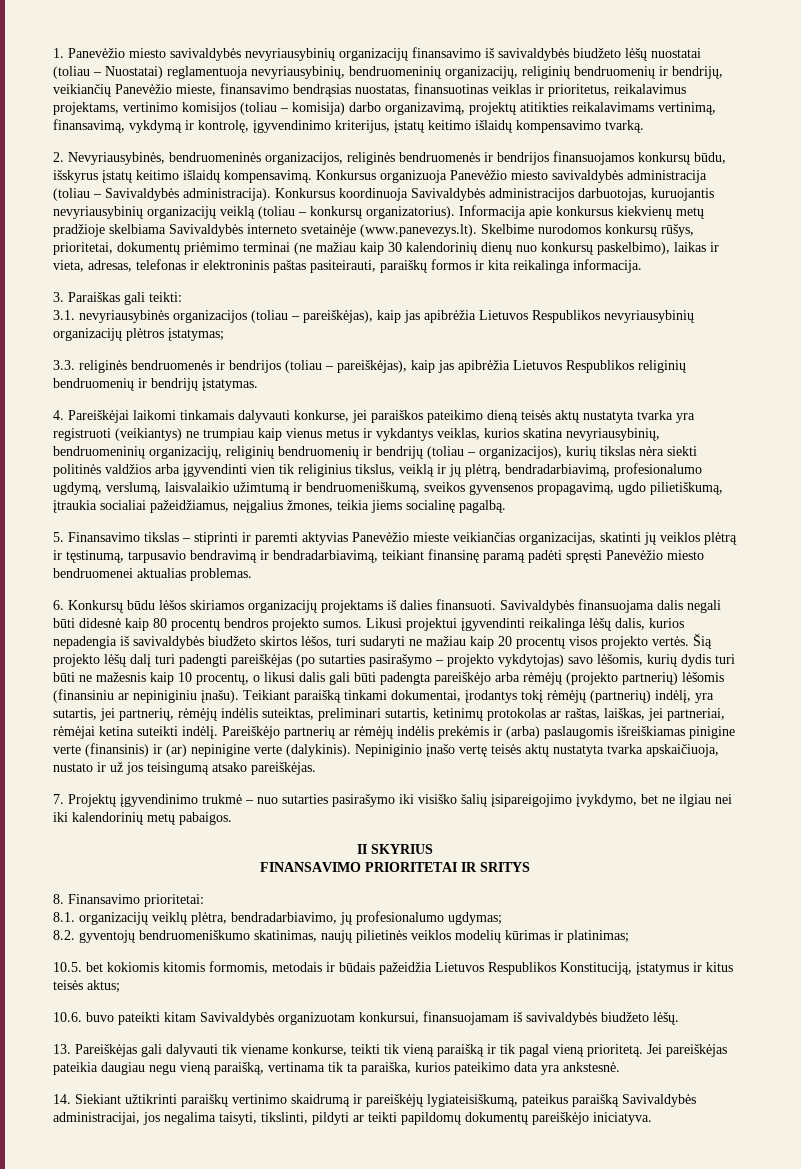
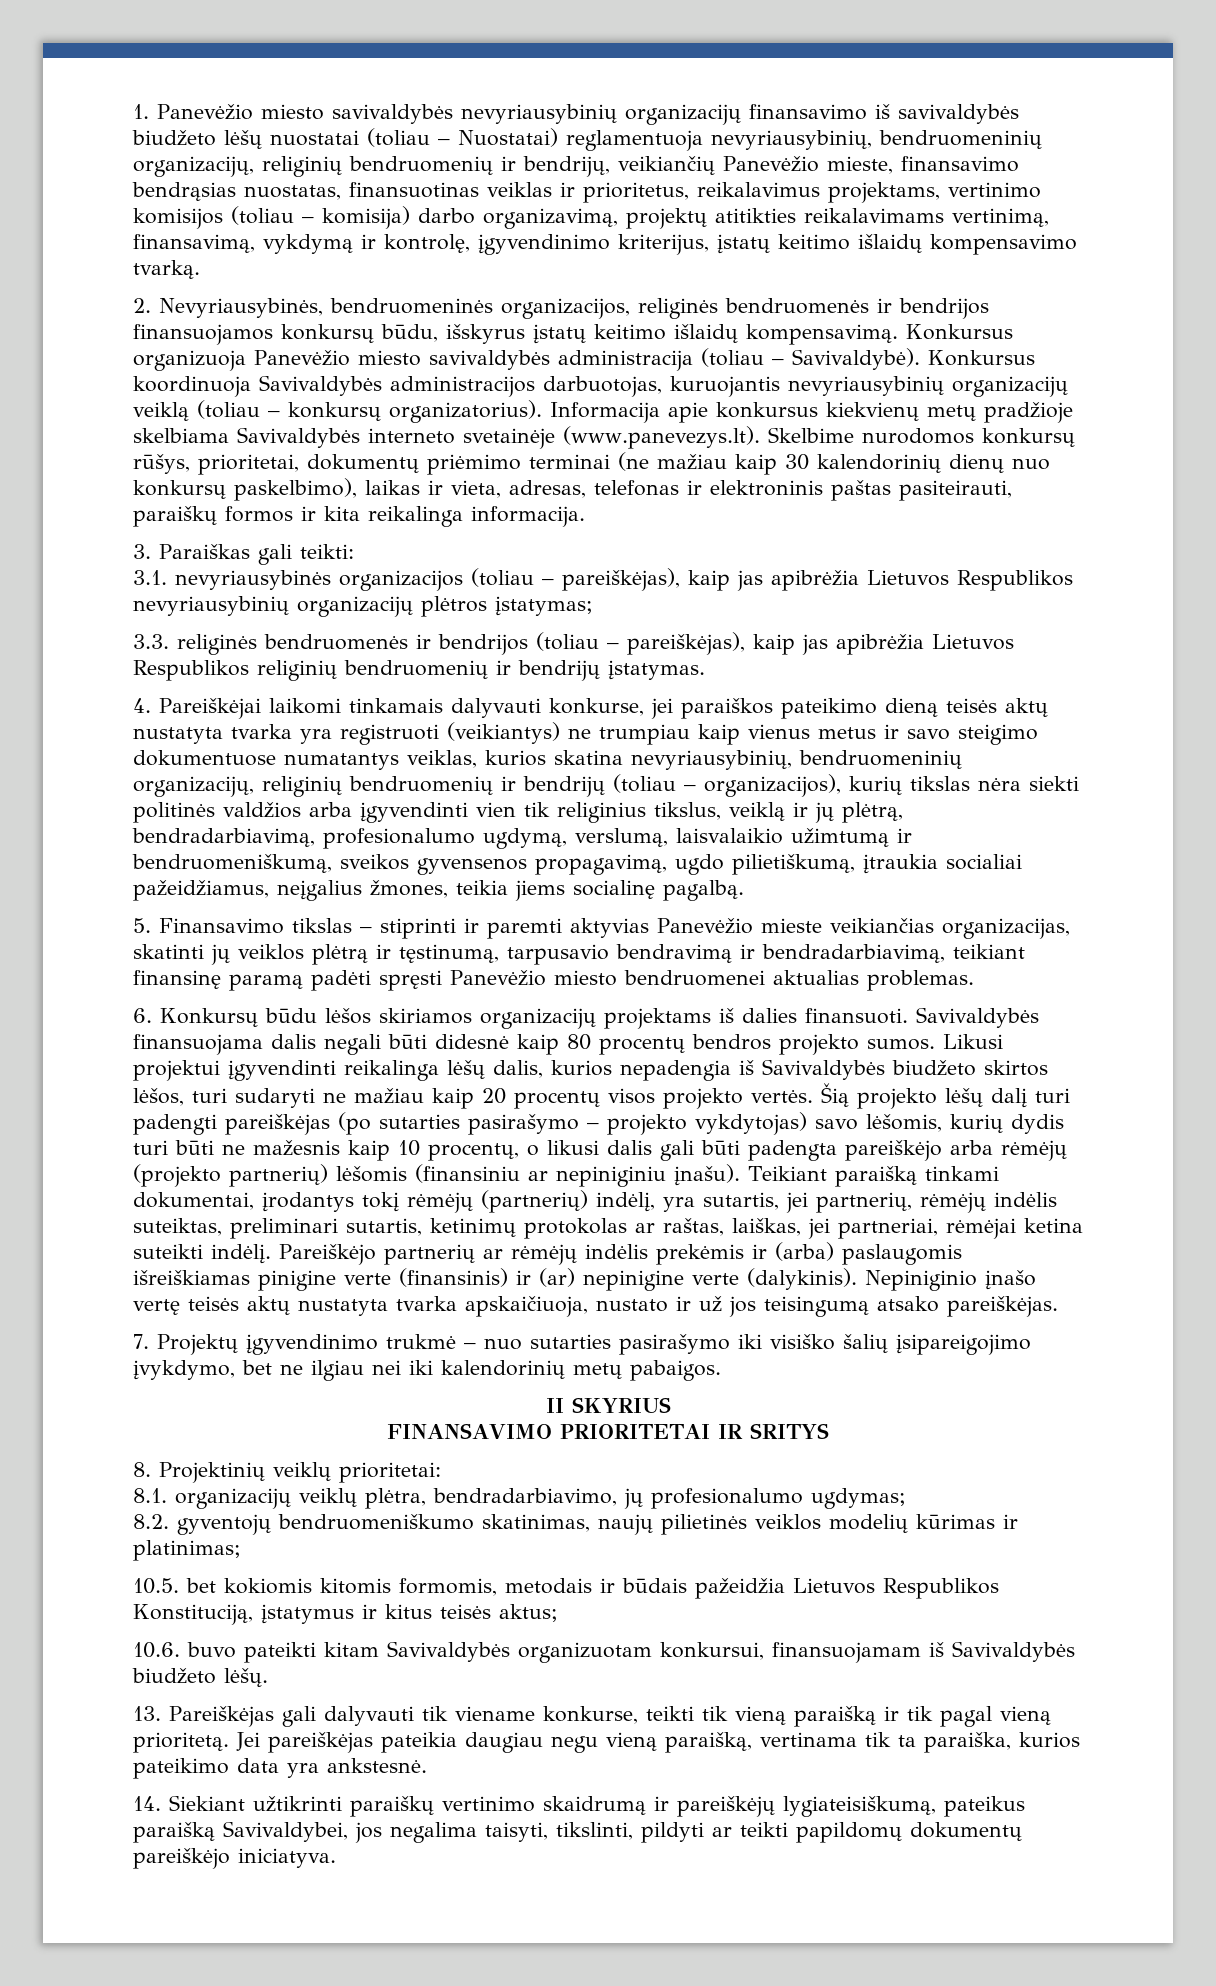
- Konkursus organizuoja Panevėžio miesto savivaldybės administracija (toliau – Savivaldybės administracija).
+ Konkursus organizuoja Panevėžio miesto savivaldybės administracija (toliau – Savivaldybė).
- 4. Pareiškėjai laikomi tinkamais dalyvauti konkurse, jei paraiškos pateikimo dieną teisės aktų nustatyta tvarka yra registruoti (veikiantys) ne trumpiau kaip vienus metus ir vykdantys veiklas, kurios skatina nevyriausybinių, bendruomeninių organizacijų, religinių bendruomenių ir bendrijų (toliau – organizacijos), kurių tikslas nėra siekti politinės valdžios arba įgyvendinti vien tik religinius tikslus, veiklą ir jų plėtrą, bendradarbiavimą, profesionalumo ugdymą, verslumą, laisvalaikio užimtumą ir bendruomeniškumą, sveikos gyvensenos propagavimą, ugdo pilietiškumą, įtraukia socialiai pažeidžiamus, neįgalius žmones, teikia jiems socialinę pagalbą.
+ 4. Pareiškėjai laikomi tinkamais dalyvauti konkurse, jei paraiškos pateikimo dieną teisės aktų nustatyta tvarka yra registruoti (veikiantys) ne trumpiau kaip vienus metus ir savo steigimo dokumentuose numatantys veiklas, kurios skatina nevyriausybinių, bendruomeninių organizacijų, religinių bendruomenių ir bendrijų (toliau – organizacijos), kurių tikslas nėra siekti politinės valdžios arba įgyvendinti vien tik religinius tikslus, veiklą ir jų plėtrą, bendradarbiavimą, profesionalumo ugdymą, verslumą, laisvalaikio užimtumą ir bendruomeniškumą, sveikos gyvensenos propagavimą, ugdo pilietiškumą, įtraukia socialiai pažeidžiamus, neįgalius žmones, teikia jiems socialinę pagalbą.
- Likusi projektui įgyvendinti reikalinga lėšų dalis, kurios nepadengia iš savivaldybės biudžeto skirtos lėšos, turi sudaryti ne mažiau kaip 20 procentų visos projekto vertės.
+ Likusi projektui įgyvendinti reikalinga lėšų dalis, kurios nepadengia iš Savivaldybės biudžeto skirtos lėšos, turi sudaryti ne mažiau kaip 20 procentų visos projekto vertės.
- 8. Finansavimo prioritetai:
+ 8. Projektinių veiklų prioritetai:
- 10.6. buvo pateikti kitam Savivaldybės organizuotam konkursui, finansuojamam iš savivaldybės biudžeto lėšų.
+ 10.6. buvo pateikti kitam Savivaldybės organizuotam konkursui, finansuojamam iš Savivaldybės biudžeto lėšų.
- 14. Siekiant užtikrinti paraiškų vertinimo skaidrumą ir pareiškėjų lygiateisiškumą, pateikus paraišką Savivaldybės administracijai, jos negalima taisyti, tikslinti, pildyti ar teikti papildomų dokumentų pareiškėjo iniciatyva.
+ 14. Siekiant užtikrinti paraiškų vertinimo skaidrumą ir pareiškėjų lygiateisiškumą, pateikus paraišką Savivaldybei, jos negalima taisyti, tikslinti, pildyti ar teikti papildomų dokumentų pareiškėjo iniciatyva.

